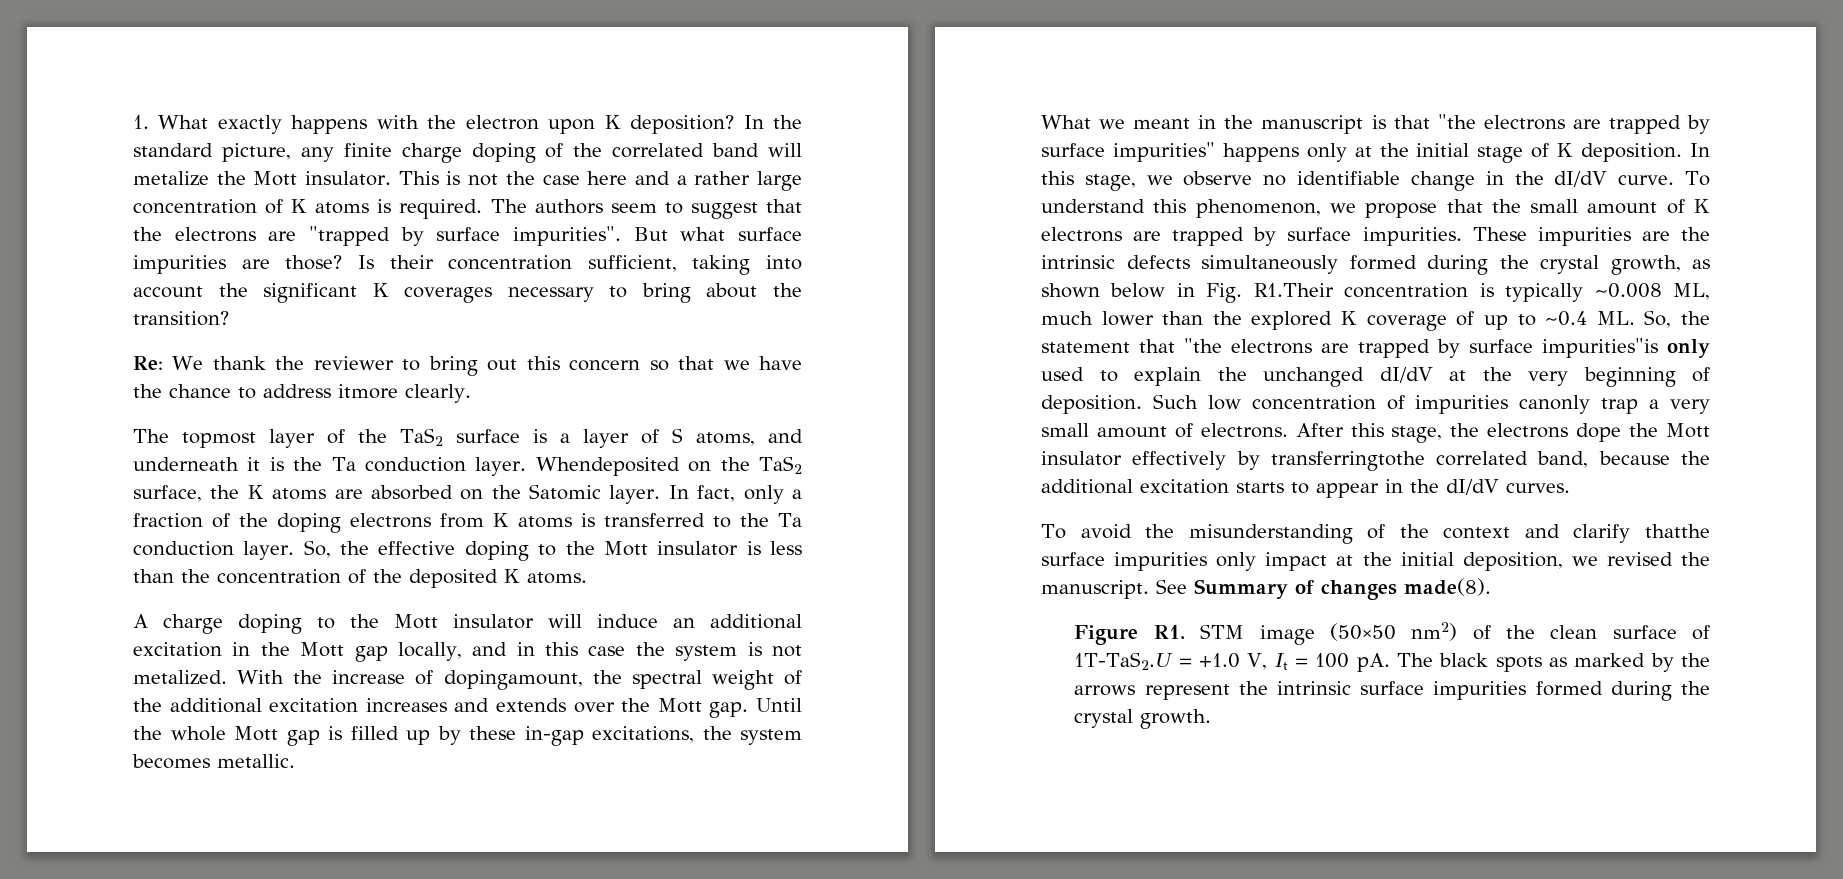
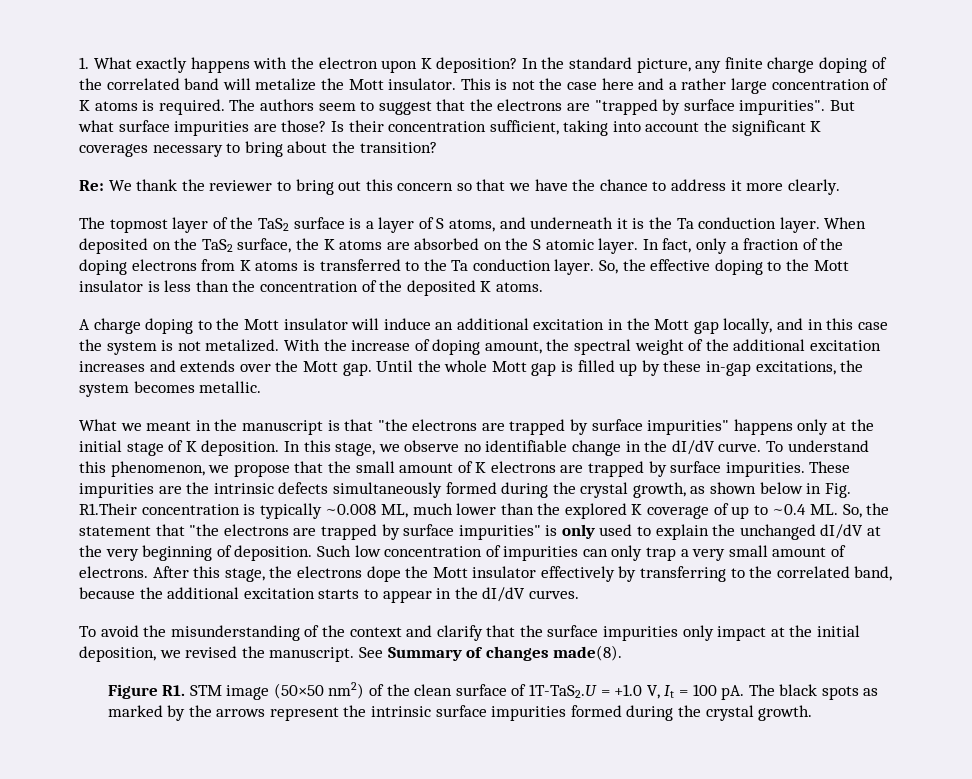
- Re: We thank the reviewer to bring out this concern so that we have the chance to address itmore clearly.
+ Re: We thank the reviewer to bring out this concern so that we have the chance to address it more clearly.
- Whendeposited on the TaS2 surface, the K atoms are absorbed on the Satomic layer.
+ When deposited on the TaS2 surface, the K atoms are absorbed on the S atomic layer.
- With the increase of dopingamount, the spectral weight of the additional excitation increases and extends over the Mott gap.
+ With the increase of doping amount, the spectral weight of the additional excitation increases and extends over the Mott gap.
- These impurities are the intrinsic defects simultaneously formed during the crystal growth, as shown below in Fig. R1.Their concentration is typically ~0.008 ML, much lower than the explored K coverage of up to ~0.4 ML. So, the statement that "the electrons are trapped by surface impurities"is only used to explain the unchanged dI/dV at the very beginning of deposition.
+ These impurities are the intrinsic defects simultaneously formed during the crystal growth, as shown below in Fig. R1.Their concentration is typically ~0.008 ML, much lower than the explored K coverage of up to ~0.4 ML. So, the statement that "the electrons are trapped by surface impurities" is only used to explain the unchanged dI/dV at the very beginning of deposition.
- Such low concentration of impurities canonly trap a very small amount of electrons.
+ Such low concentration of impurities can only trap a very small amount of electrons.
- After this stage, the electrons dope the Mott insulator effectively by transferringtothe correlated band, because the additional excitation starts to appear in the dI/dV curves.
+ After this stage, the electrons dope the Mott insulator effectively by transferring to the correlated band, because the additional excitation starts to appear in the dI/dV curves.
- To avoid the misunderstanding of the context and clarify thatthe surface impurities only impact at the initial deposition, we revised the manuscript.
+ To avoid the misunderstanding of the context and clarify that the surface impurities only impact at the initial deposition, we revised the manuscript.

